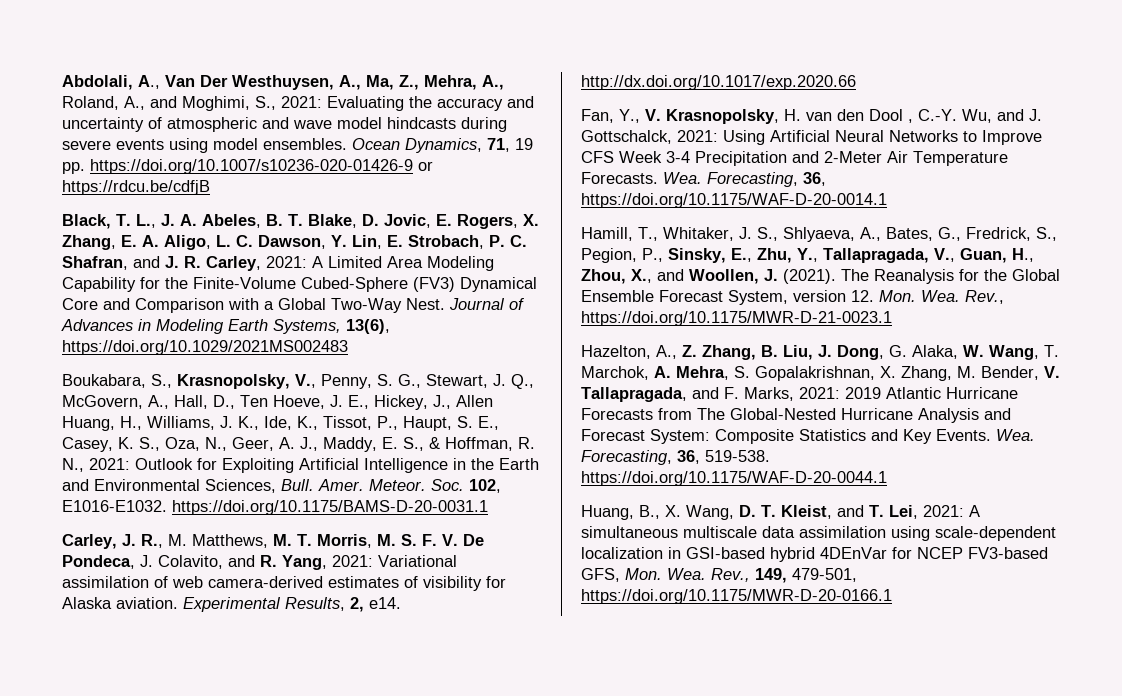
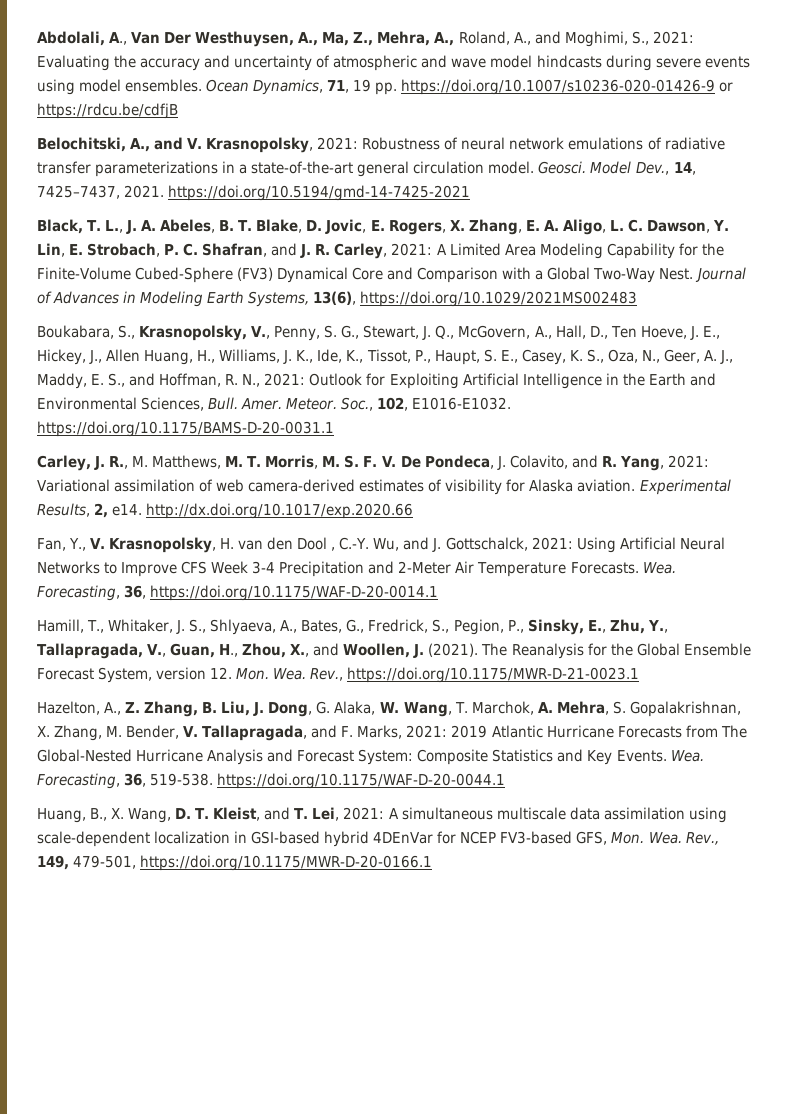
+ Belochitski, A., and V. Krasnopolsky, 2021: Robustness of neural network emulations of radiative transfer parameterizations in a state-of-the-art general circulation model. Geosci. Model Dev., 14, 7425–7437, 2021. https://doi.org/10.5194/gmd-14-7425-2021
- Boukabara, S., Krasnopolsky, V., Penny, S. G., Stewart, J. Q., McGovern, A., Hall, D., Ten Hoeve, J. E., Hickey, J., Allen Huang, H., Williams, J. K., Ide, K., Tissot, P., Haupt, S. E., Casey, K. S., Oza, N., Geer, A. J., Maddy, E. S., & Hoffman, R. N., 2021: Outlook for Exploiting Artificial Intelligence in the Earth and Environmental Sciences, Bull.
+ Boukabara, S., Krasnopolsky, V., Penny, S. G., Stewart, J. Q., McGovern, A., Hall, D., Ten Hoeve, J. E., Hickey, J., Allen Huang, H., Williams, J. K., Ide, K., Tissot, P., Haupt, S. E., Casey, K. S., Oza, N., Geer, A. J., Maddy, E. S., and Hoffman, R. N., 2021: Outlook for Exploiting Artificial Intelligence in the Earth and Environmental Sciences, Bull.
- Soc. 102, E1016-E1032. https://doi.org/10.1175/BAMS-D-20-0031.1
+ Soc., 102, E1016-E1032. https://doi.org/10.1175/BAMS-D-20-0031.1

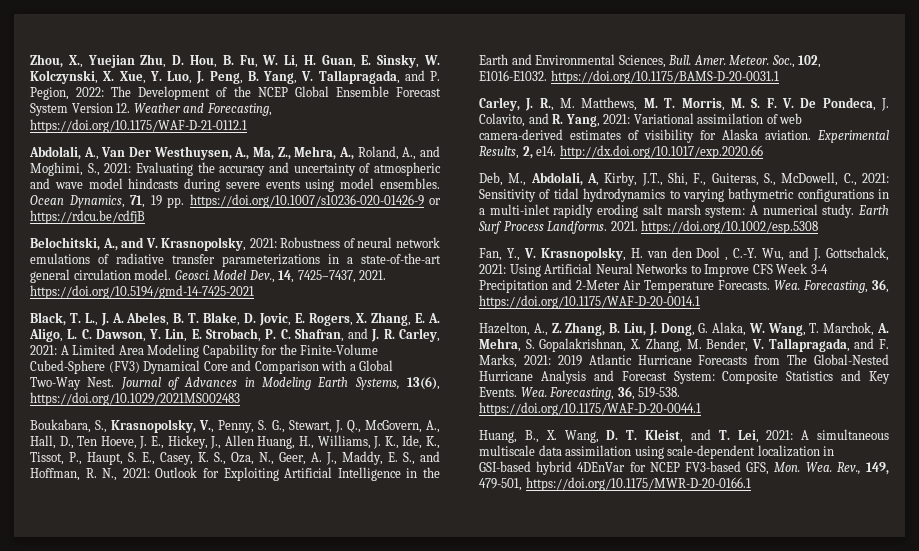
+ Zhou, X., Yuejian Zhu, D. Hou, B. Fu, W. Li, H. Guan, E. Sinsky, W. Kolczynski, X. Xue, Y. Luo, J. Peng, B. Yang, V. Tallapragada, and P. Pegion, 2022: The Development of the NCEP Global Ensemble Forecast System Version 12. Weather and Forecasting, https://doi.org/10.1175/WAF-D-21-0112.1
+ Deb, M., Abdolali, A, Kirby, J.T., Shi, F., Guiteras, S., McDowell, C., 2021: Sensitivity of tidal hydrodynamics to varying bathymetric configurations in a multi-inlet rapidly eroding salt marsh system: A numerical study. Earth Surf Process Landforms. 2021. https://doi.org/10.1002/esp.5308
- Hamill, T., Whitaker, J. S., Shlyaeva, A., Bates, G., Fredrick, S., Pegion, P., Sinsky, E., Zhu, Y., Tallapragada, V., Guan, H., Zhou, X., and Woollen, J. (2021). The Reanalysis for the Global Ensemble Forecast System, version 12. Mon. Wea. Rev., https://doi.org/10.1175/MWR-D-21-0023.1

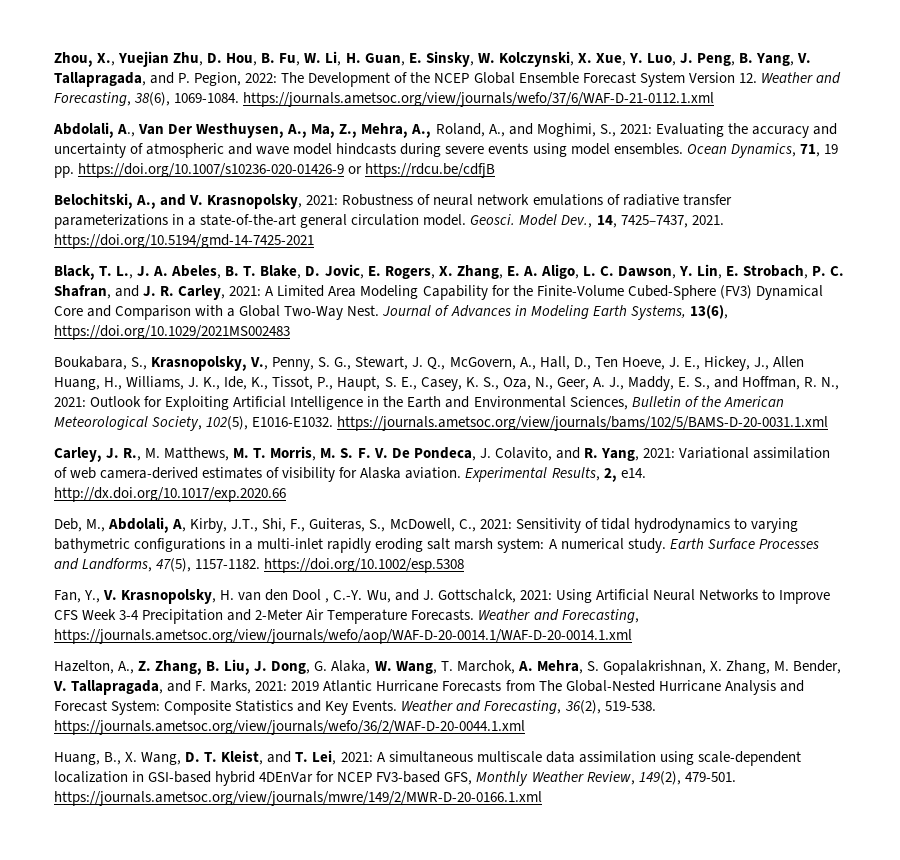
- Zhou, X., Yuejian Zhu, D. Hou, B. Fu, W. Li, H. Guan, E. Sinsky, W. Kolczynski, X. Xue, Y. Luo, J. Peng, B. Yang, V. Tallapragada, and P. Pegion, 2022: The Development of the NCEP Global Ensemble Forecast System Version 12. Weather and Forecasting, https://doi.org/10.1175/WAF-D-21-0112.1
+ Zhou, X., Yuejian Zhu, D. Hou, B. Fu, W. Li, H. Guan, E. Sinsky, W. Kolczynski, X. Xue, Y. Luo, J. Peng, B. Yang, V. Tallapragada, and P. Pegion, 2022: The Development of the NCEP Global Ensemble Forecast System Version 12. Weather and Forecasting, 38(6), 1069-1084. https://journals.ametsoc.org/view/journals/wefo/37/6/WAF-D-21-0112.1.xml
- Boukabara, S., Krasnopolsky, V., Penny, S. G., Stewart, J. Q., McGovern, A., Hall, D., Ten Hoeve, J. E., Hickey, J., Allen Huang, H., Williams, J. K., Ide, K., Tissot, P., Haupt, S. E., Casey, K. S., Oza, N., Geer, A. J., Maddy, E. S., and Hoffman, R. N., 2021: Outlook for Exploiting Artificial Intelligence in the Earth and Environmental Sciences, Bull. Amer. Meteor. Soc., 102, E1016-E1032. https://doi.org/10.1175/BAMS-D-20-0031.1
+ Boukabara, S., Krasnopolsky, V., Penny, S. G., Stewart, J. Q., McGovern, A., Hall, D., Ten Hoeve, J. E., Hickey, J., Allen Huang, H., Williams, J. K., Ide, K., Tissot, P., Haupt, S. E., Casey, K. S., Oza, N., Geer, A. J., Maddy, E. S., and Hoffman, R. N., 2021: Outlook for Exploiting Artificial Intelligence in the Earth and Environmental Sciences, Bulletin of the American Meteorological Society, 102(5), E1016-E1032. https://journals.ametsoc.org/view/journals/bams/102/5/BAMS-D-20-0031.1.xml
- Earth Surf Process Landforms. 2021. https://doi.org/10.1002/esp.5308
+ Earth Surface Processes and Landforms, 47(5), 1157-1182. https://doi.org/10.1002/esp.5308
- Wea. Forecasting, 36, https://doi.org/10.1175/WAF-D-20-0014.1
+ Weather and Forecasting, https://journals.ametsoc.org/view/journals/wefo/aop/WAF-D-20-0014.1/WAF-D-20-0014.1.xml
- Wea. Forecasting, 36, 519-538. https://doi.org/10.1175/WAF-D-20-0044.1
+ Weather and Forecasting, 36(2), 519-538. https://journals.ametsoc.org/view/journals/wefo/36/2/WAF-D-20-0044.1.xml
- Huang, B., X. Wang, D. T. Kleist, and T. Lei, 2021: A simultaneous multiscale data assimilation using scale-dependent localization in GSI-based hybrid 4DEnVar for NCEP FV3-based GFS, Mon. Wea. Rev., 149, 479-501, https://doi.org/10.1175/MWR-D-20-0166.1
+ Huang, B., X. Wang, D. T. Kleist, and T. Lei, 2021: A simultaneous multiscale data assimilation using scale-dependent localization in GSI-based hybrid 4DEnVar for NCEP FV3-based GFS, Monthly Weather Review, 149(2), 479-501. https://journals.ametsoc.org/view/journals/mwre/149/2/MWR-D-20-0166.1.xml

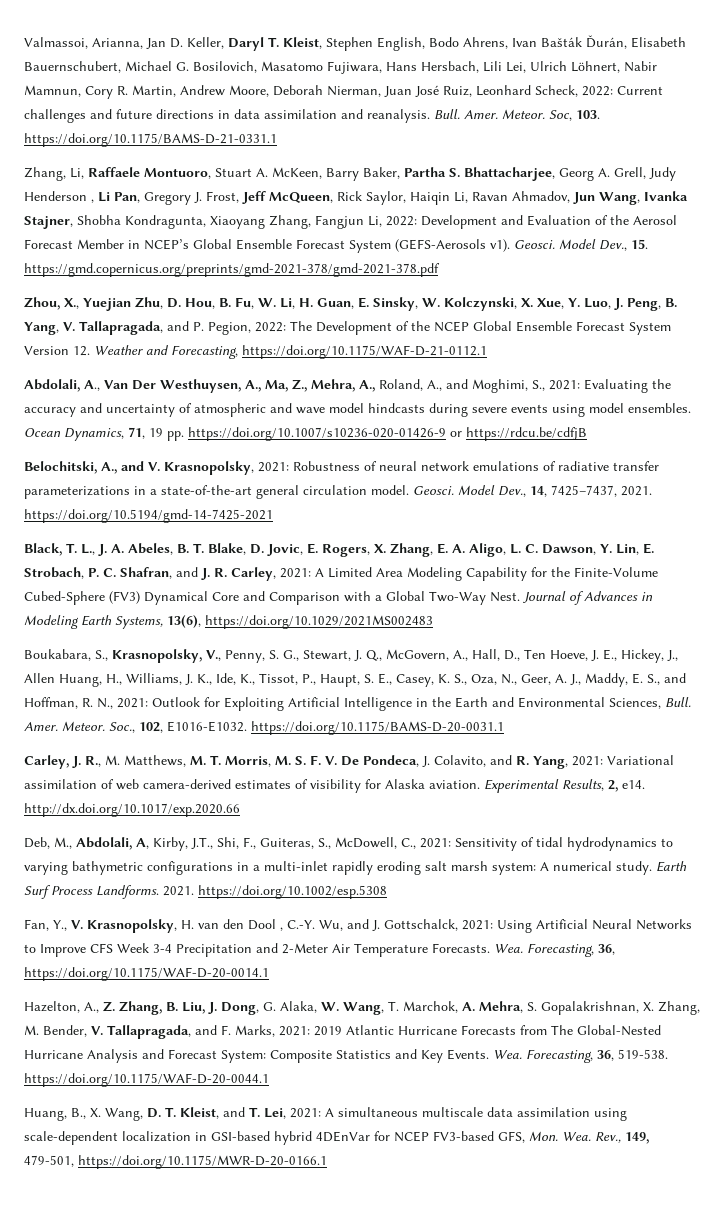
+ Valmassoi, Arianna, Jan D. Keller, Daryl T. Kleist, Stephen English, Bodo Ahrens, Ivan Bašták Ďurán, Elisabeth Bauernschubert, Michael G. Bosilovich, Masatomo Fujiwara, Hans Hersbach, Lili Lei, Ulrich Löhnert, Nabir Mamnun, Cory R. Martin, Andrew Moore, Deborah Nierman, Juan José Ruiz, Leonhard Scheck, 2022: Current challenges and future directions in data assimilation and reanalysis. Bull. Amer. Meteor. Soc, 103. https://doi.org/10.1175/BAMS-D-21-0331.1
+ Zhang, Li, Raffaele Montuoro, Stuart A. McKeen, Barry Baker, Partha S. Bhattacharjee, Georg A. Grell, Judy Henderson , Li Pan, Gregory J. Frost, Jeff McQueen, Rick Saylor, Haiqin Li, Ravan Ahmadov, Jun Wang, Ivanka Stajner, Shobha Kondragunta, Xiaoyang Zhang, Fangjun Li, 2022: Development and Evaluation of the Aerosol Forecast Member in NCEP’s Global Ensemble Forecast System (GEFS-Aerosols v1). Geosci. Model Dev., 15. https://gmd.copernicus.org/preprints/gmd-2021-378/gmd-2021-378.pdf
- Zhou, X., Yuejian Zhu, D. Hou, B. Fu, W. Li, H. Guan, E. Sinsky, W. Kolczynski, X. Xue, Y. Luo, J. Peng, B. Yang, V. Tallapragada, and P. Pegion, 2022: The Development of the NCEP Global Ensemble Forecast System Version 12. Weather and Forecasting, 38(6), 1069-1084. https://journals.ametsoc.org/view/journals/wefo/37/6/WAF-D-21-0112.1.xml
+ Zhou, X., Yuejian Zhu, D. Hou, B. Fu, W. Li, H. Guan, E. Sinsky, W. Kolczynski, X. Xue, Y. Luo, J. Peng, B. Yang, V. Tallapragada, and P. Pegion, 2022: The Development of the NCEP Global Ensemble Forecast System Version 12. Weather and Forecasting, https://doi.org/10.1175/WAF-D-21-0112.1
- Boukabara, S., Krasnopolsky, V., Penny, S. G., Stewart, J. Q., McGovern, A., Hall, D., Ten Hoeve, J. E., Hickey, J., Allen Huang, H., Williams, J. K., Ide, K., Tissot, P., Haupt, S. E., Casey, K. S., Oza, N., Geer, A. J., Maddy, E. S., and Hoffman, R. N., 2021: Outlook for Exploiting Artificial Intelligence in the Earth and Environmental Sciences, Bulletin of the American Meteorological Society, 102(5), E1016-E1032. https://journals.ametsoc.org/view/journals/bams/102/5/BAMS-D-20-0031.1.xml
+ Boukabara, S., Krasnopolsky, V., Penny, S. G., Stewart, J. Q., McGovern, A., Hall, D., Ten Hoeve, J. E., Hickey, J., Allen Huang, H., Williams, J. K., Ide, K., Tissot, P., Haupt, S. E., Casey, K. S., Oza, N., Geer, A. J., Maddy, E. S., and Hoffman, R. N., 2021: Outlook for Exploiting Artificial Intelligence in the Earth and Environmental Sciences, Bull. Amer. Meteor. Soc., 102, E1016-E1032. https://doi.org/10.1175/BAMS-D-20-0031.1
- Earth Surface Processes and Landforms, 47(5), 1157-1182. https://doi.org/10.1002/esp.5308
+ Earth Surf Process Landforms. 2021. https://doi.org/10.1002/esp.5308
- Weather and Forecasting, https://journals.ametsoc.org/view/journals/wefo/aop/WAF-D-20-0014.1/WAF-D-20-0014.1.xml
+ Wea. Forecasting, 36, https://doi.org/10.1175/WAF-D-20-0014.1
- Weather and Forecasting, 36(2), 519-538. https://journals.ametsoc.org/view/journals/wefo/36/2/WAF-D-20-0044.1.xml
+ Wea. Forecasting, 36, 519-538. https://doi.org/10.1175/WAF-D-20-0044.1
- Huang, B., X. Wang, D. T. Kleist, and T. Lei, 2021: A simultaneous multiscale data assimilation using scale-dependent localization in GSI-based hybrid 4DEnVar for NCEP FV3-based GFS, Monthly Weather Review, 149(2), 479-501. https://journals.ametsoc.org/view/journals/mwre/149/2/MWR-D-20-0166.1.xml
+ Huang, B., X. Wang, D. T. Kleist, and T. Lei, 2021: A simultaneous multiscale data assimilation using scale-dependent localization in GSI-based hybrid 4DEnVar for NCEP FV3-based GFS, Mon. Wea. Rev., 149, 479-501, https://doi.org/10.1175/MWR-D-20-0166.1

